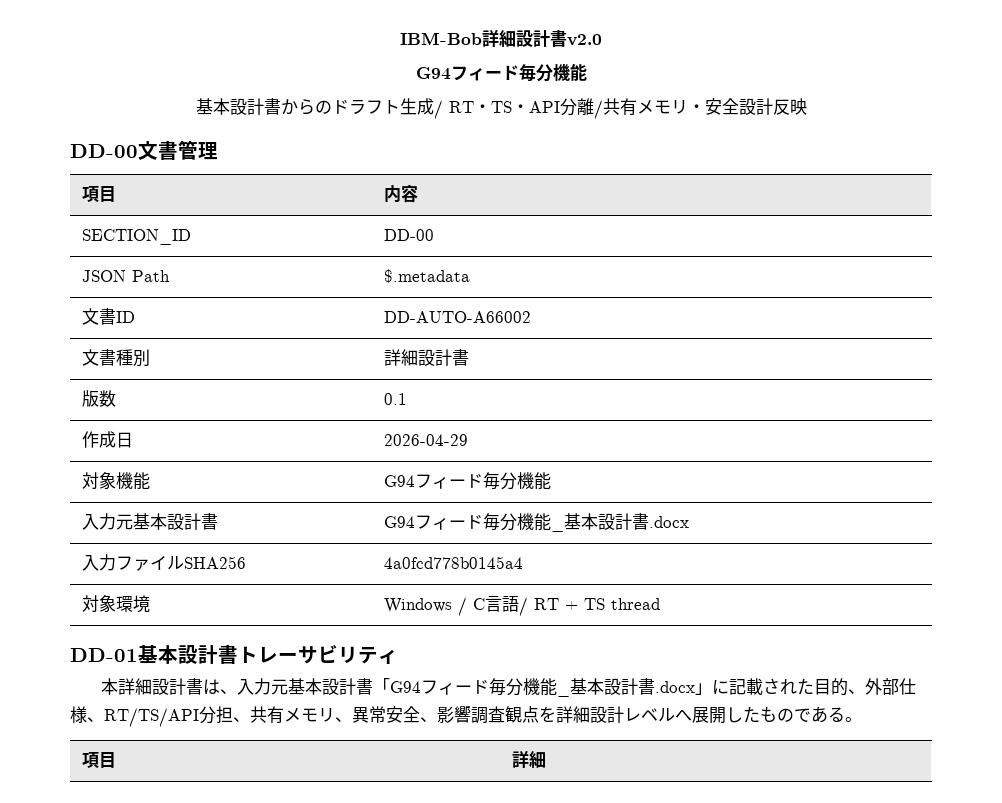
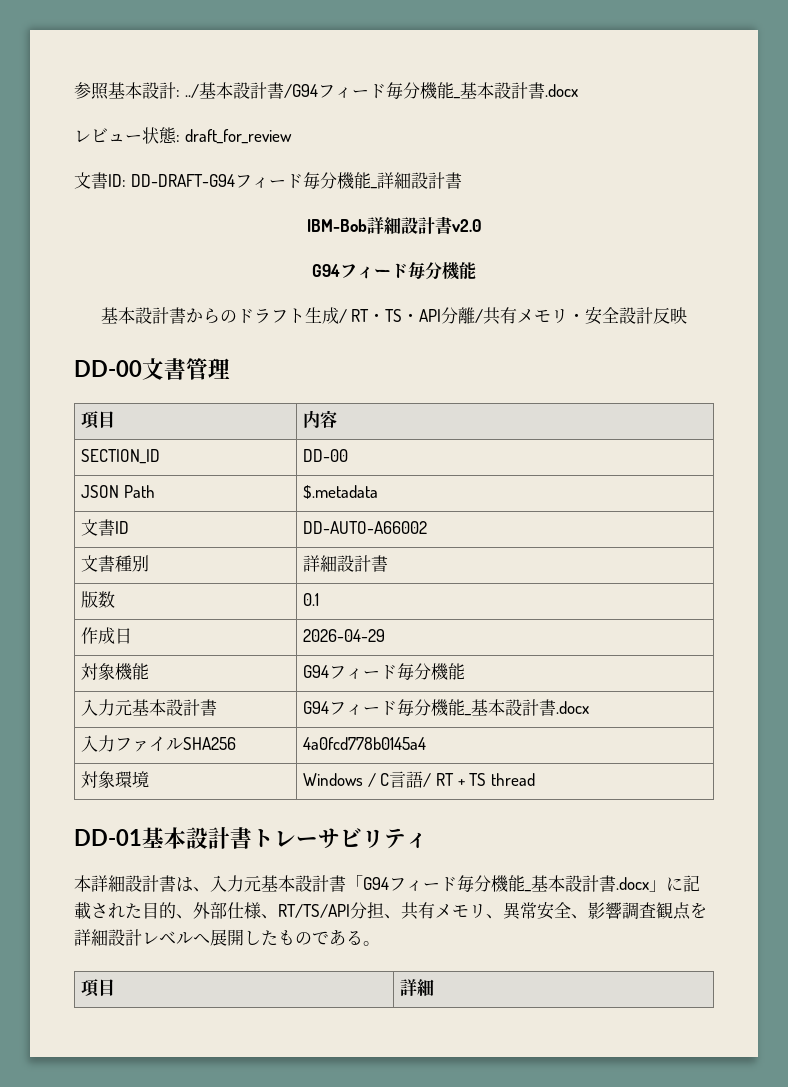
+ 参照基本設計: ../基本設計書/G94フィード毎分機能_基本設計書.docx
+ レビュー状態: draft_for_review
+ 文書ID: DD-DRAFT-G94フィード毎分機能_詳細設計書

